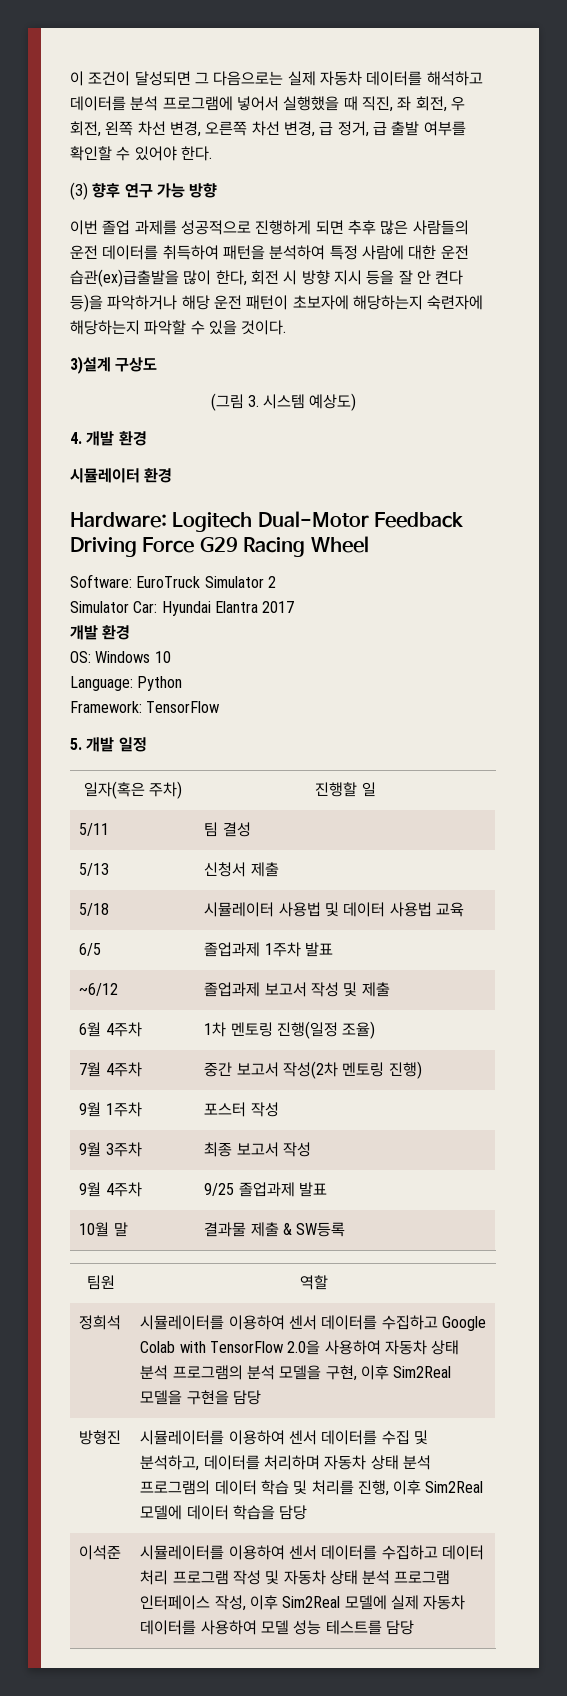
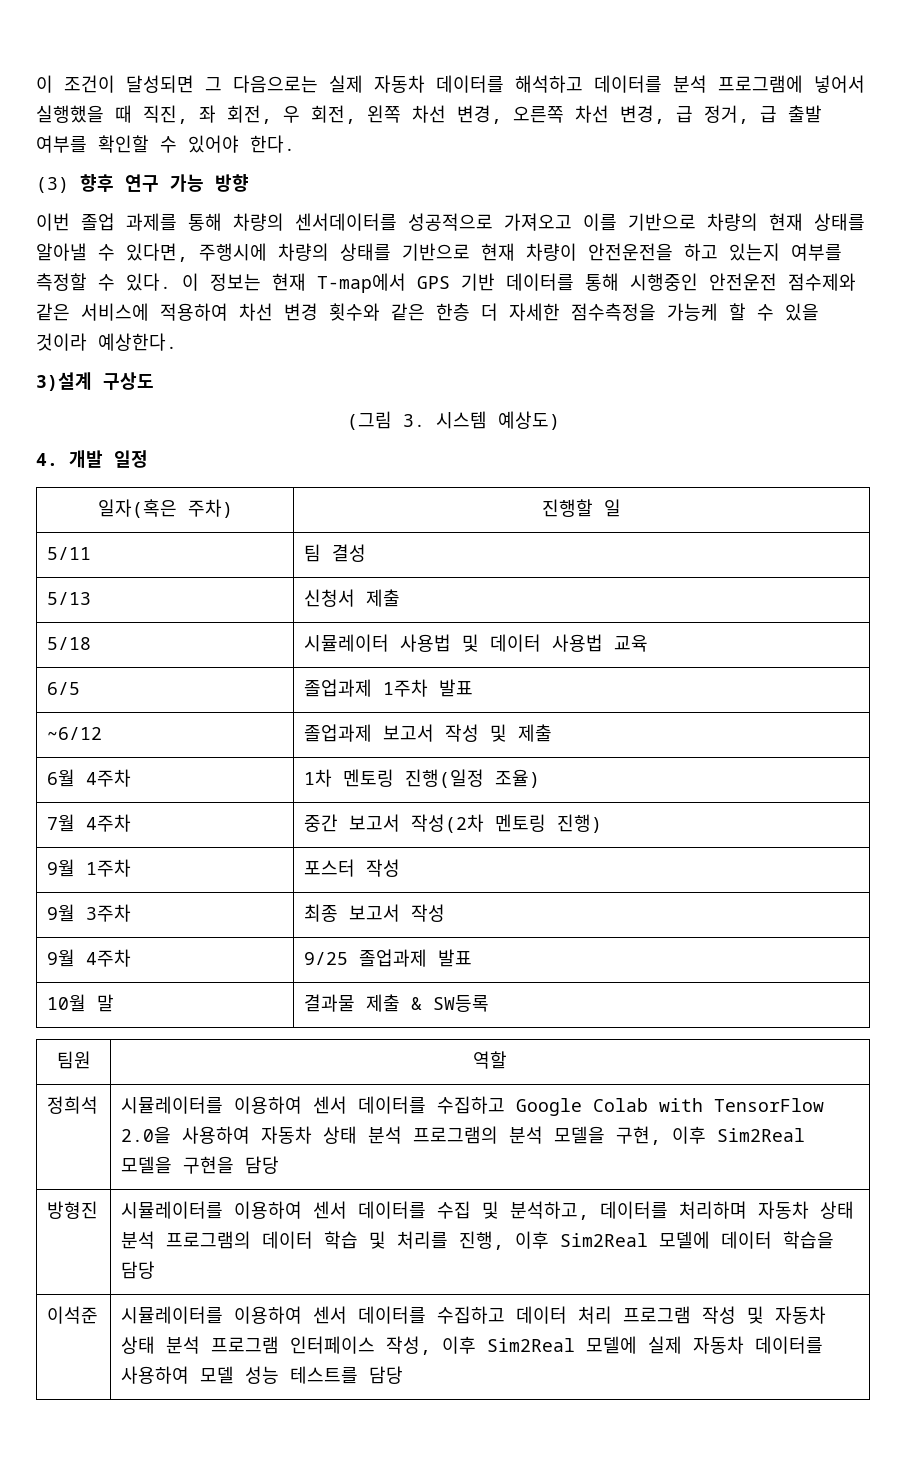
- 이번 졸업 과제를 성공적으로 진행하게 되면 추후 많은 사람들의 운전 데이터를 취득하여 패턴을 분석하여 특정 사람에 대한 운전 습관(ex)급출발을 많이 한다, 회전 시 방향 지시 등을 잘 안 켠다 등)을 파악하거나 해당 운전 패턴이 초보자에 해당하는지 숙련자에 해당하는지 파악할 수 있을 것이다.
+ 이번 졸업 과제를 통해 차량의 센서데이터를 성공적으로 가져오고 이를 기반으로 차량의 현재 상태를 알아낼 수 있다면, 주행시에 차량의 상태를 기반으로 현재 차량이 안전운전을 하고 있는지 여부를 측정할 수 있다. 이 정보는 현재 T-map에서 GPS 기반 데이터를 통해 시행중인 안전운전 점수제와 같은 서비스에 적용하여 차선 변경 횟수와 같은 한층 더 자세한 점수측정을 가능케 할 수 있을 것이라 예상한다.
- 4. 개발 환경
- 시뮬레이터 환경
- Hardware: Logitech Dual-Motor Feedback Driving Force G29 Racing Wheel
- Software: EuroTruck Simulator 2
- Simulator Car: Hyundai Elantra 2017
- 개발 환경
- OS: Windows 10
- Language: Python
- Framework: TensorFlow
- 5. 개발 일정
+ 4. 개발 일정

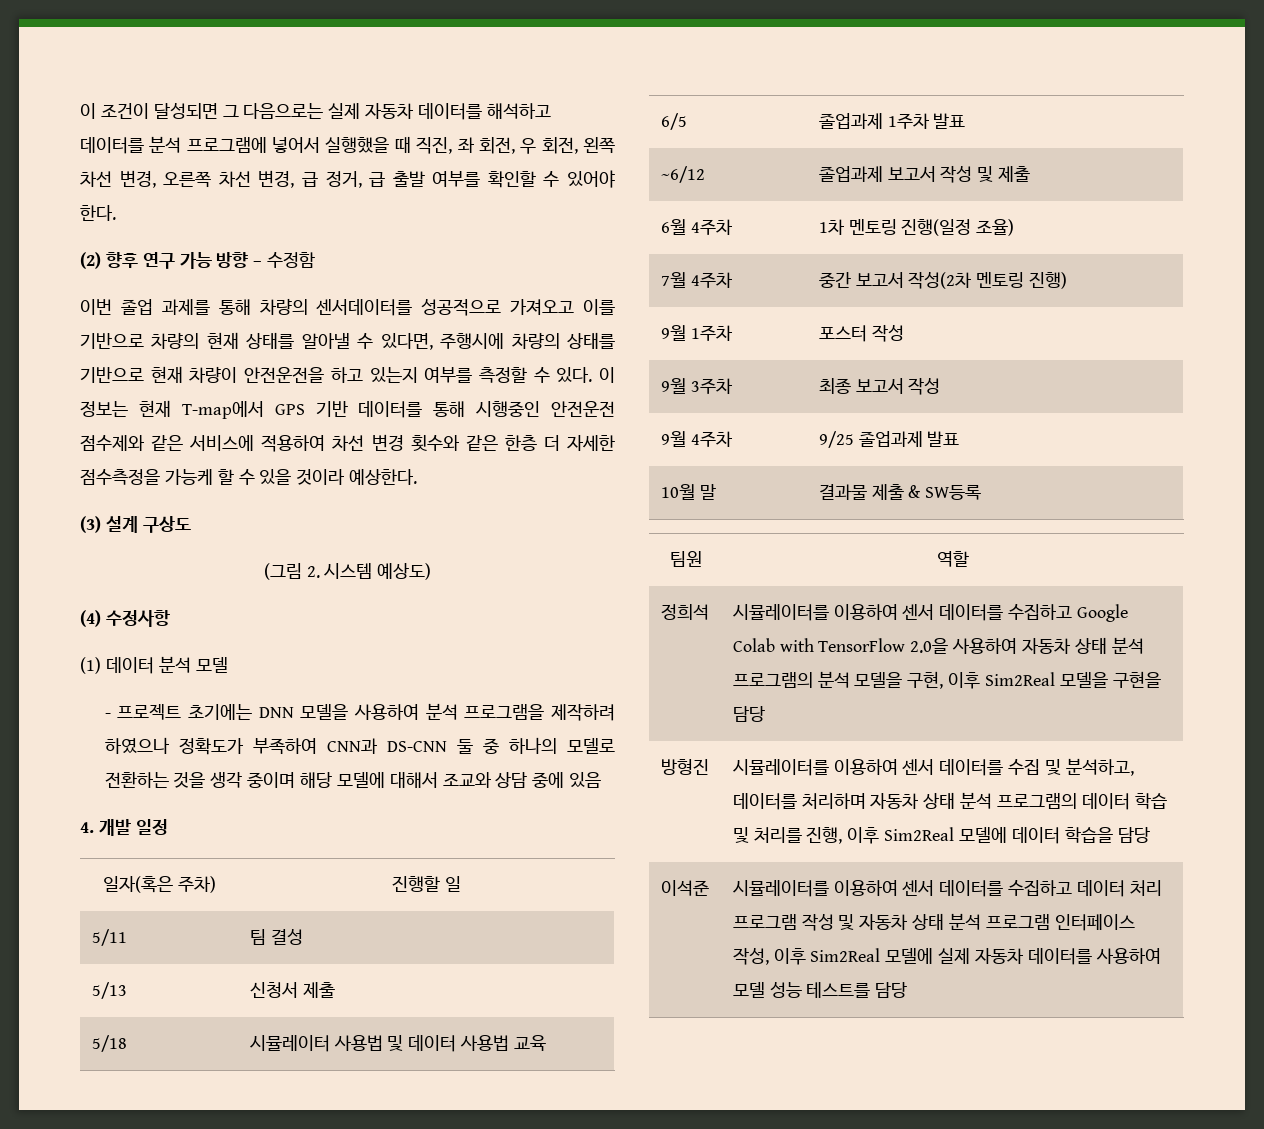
- (3) 향후 연구 가능 방향
+ (2) 향후 연구 가능 방향 – 수정함
- 3)설계 구상도
+ (3) 설계 구상도
- (그림 3. 시스템 예상도)
+ (그림 2. 시스템 예상도)
+ (4) 수정사항
+ (1) 데이터 분석 모델
+ - 프로젝트 초기에는 DNN 모델을 사용하여 분석 프로그램을 제작하려 하였으나 정확도가 부족하여 CNN과 DS-CNN 둘 중 하나의 모델로 전환하는 것을 생각 중이며 해당 모델에 대해서 조교와 상담 중에 있음

